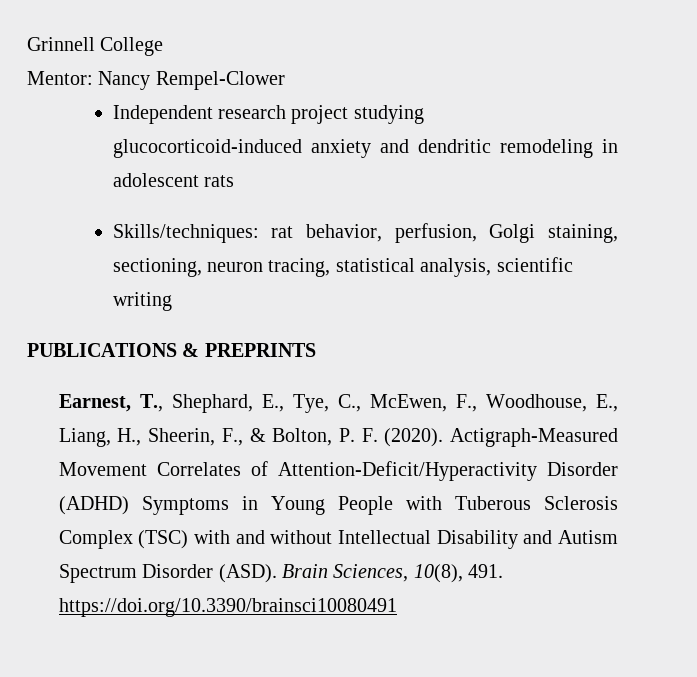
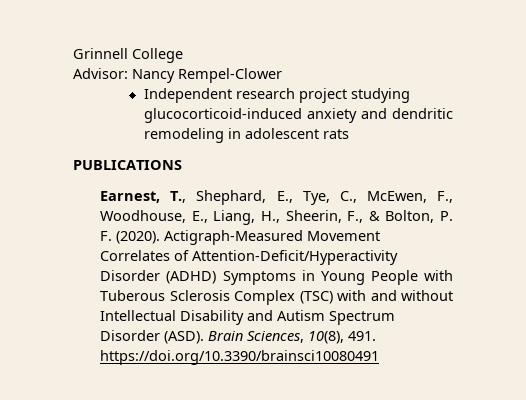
- Mentor: Nancy Rempel-Clower
+ Advisor: Nancy Rempel-Clower
- Skills/techniques: rat behavior, perfusion, Golgi staining, sectioning, neuron tracing, statistical analysis, scientific writing
- PUBLICATIONS & PREPRINTS
+ PUBLICATIONS

